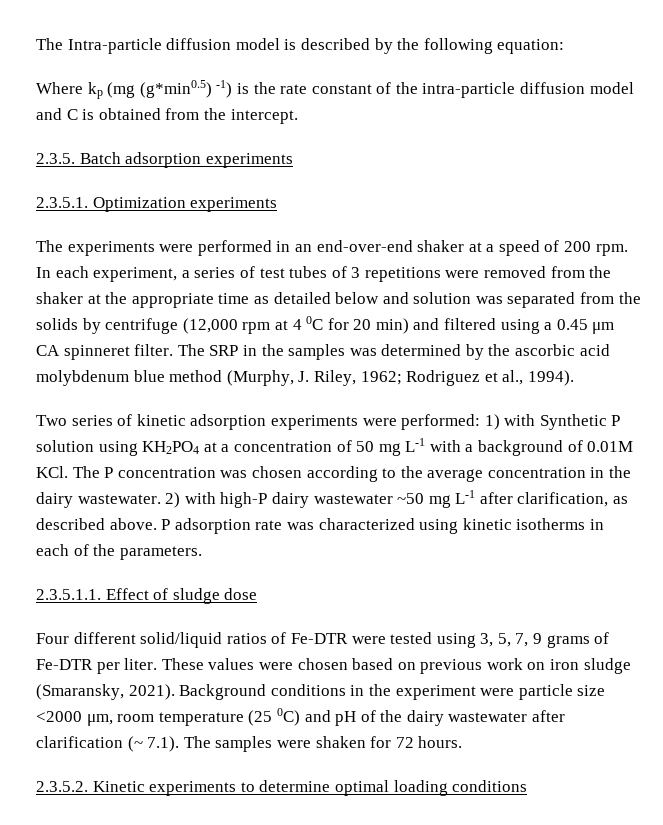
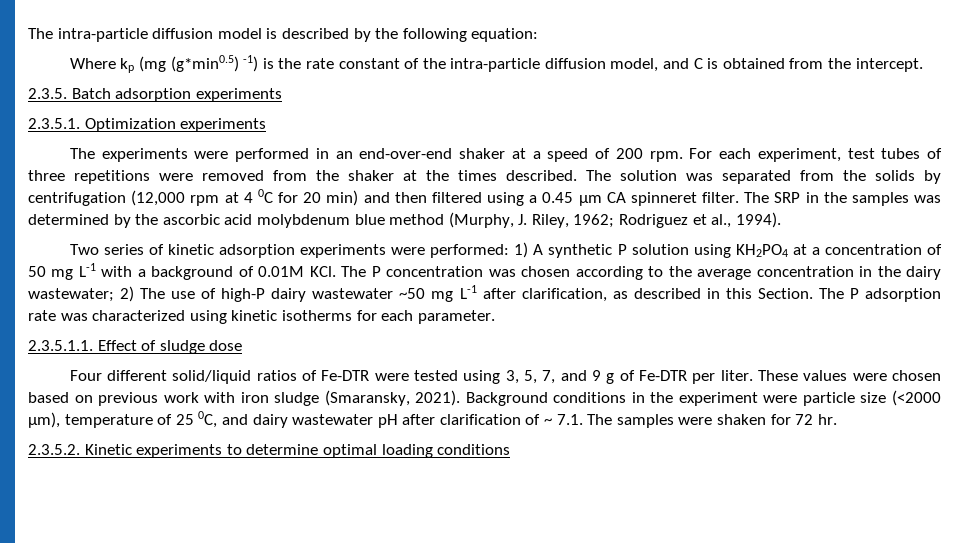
- The Intra-particle diffusion model is described by the following equation:
+ The intra-particle diffusion model is described by the following equation:
- Where kp (mg (g*min0.5) -1) is the rate constant of the intra-particle diffusion model and C is obtained from the intercept.
+ Where kp (mg (g*min0.5) -1) is the rate constant of the intra-particle diffusion model, and C is obtained from the intercept.
- In each experiment, a series of test tubes of 3 repetitions were removed from the shaker at the appropriate time as detailed below and solution was separated from the solids by centrifuge (12,000 rpm at 4 0C for 20 min) and filtered using a 0.45 μm CA spinneret filter.
+ For each experiment, test tubes of three repetitions were removed from the shaker at the times described. The solution was separated from the solids by centrifugation (12,000 rpm at 4 0C for 20 min) and then filtered using a 0.45 μm CA spinneret filter.
- Two series of kinetic adsorption experiments were performed: 1) with Synthetic P solution using KH2PO4 at a concentration of 50 mg L-1 with a background of 0.01M KCl. The P concentration was chosen according to the average concentration in the dairy wastewater. 2) with high-P dairy wastewater ~50 mg L-1 after clarification, as described above. P adsorption rate was characterized using kinetic isotherms in each of the parameters.
+ Two series of kinetic adsorption experiments were performed: 1) A synthetic P solution using KH2PO4 at a concentration of 50 mg L-1 with a background of 0.01M KCl. The P concentration was chosen according to the average concentration in the dairy wastewater; 2) The use of high-P dairy wastewater ~50 mg L-1 after clarification, as described in this Section. The P adsorption rate was characterized using kinetic isotherms for each parameter.
- Four different solid/liquid ratios of Fe-DTR were tested using 3, 5, 7, 9 grams of Fe-DTR per liter.
+ Four different solid/liquid ratios of Fe-DTR were tested using 3, 5, 7, and 9 g of Fe-DTR per liter.
- These values were chosen based on previous work on iron sludge (Smaransky, 2021).
+ These values were chosen based on previous work with iron sludge (Smaransky, 2021).
- Background conditions in the experiment were particle size <2000 μm, room temperature (25 0C) and pH of the dairy wastewater after clarification (~ 7.1). The samples were shaken for 72 hours.
+ Background conditions in the experiment were particle size (<2000 μm), temperature of 25 0C, and dairy wastewater pH after clarification of ~ 7.1. The samples were shaken for 72 hr.

